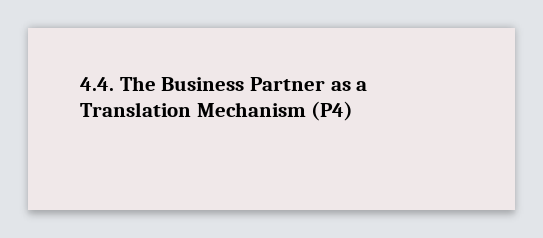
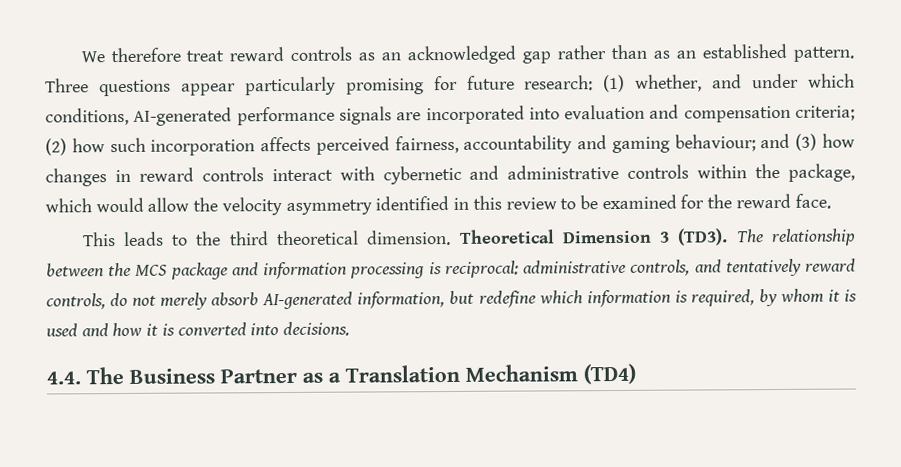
+ We therefore treat reward controls as an acknowledged gap rather than as an established pattern. Three questions appear particularly promising for future research: (1) whether, and under which conditions, AI-generated performance signals are incorporated into evaluation and compensation criteria; (2) how such incorporation affects perceived fairness, accountability and gaming behaviour; and (3) how changes in reward controls interact with cybernetic and administrative controls within the package, which would allow the velocity asymmetry identified in this review to be examined for the reward face.
+ This leads to the third theoretical dimension. Theoretical Dimension 3 (TD3). The relationship between the MCS package and information processing is reciprocal: administrative controls, and tentatively reward controls, do not merely absorb AI-generated information, but redefine which information is required, by whom it is used and how it is converted into decisions.
- 4.4. The Business Partner as a Translation Mechanism (P4)
+ 4.4. The Business Partner as a Translation Mechanism (TD4)

